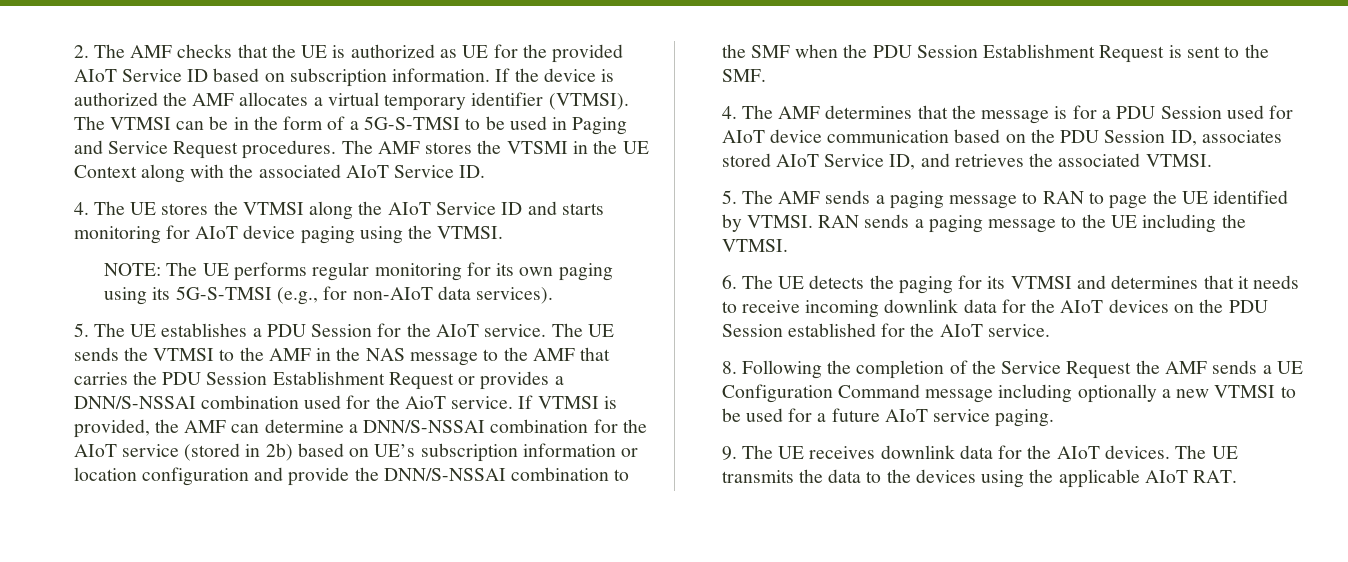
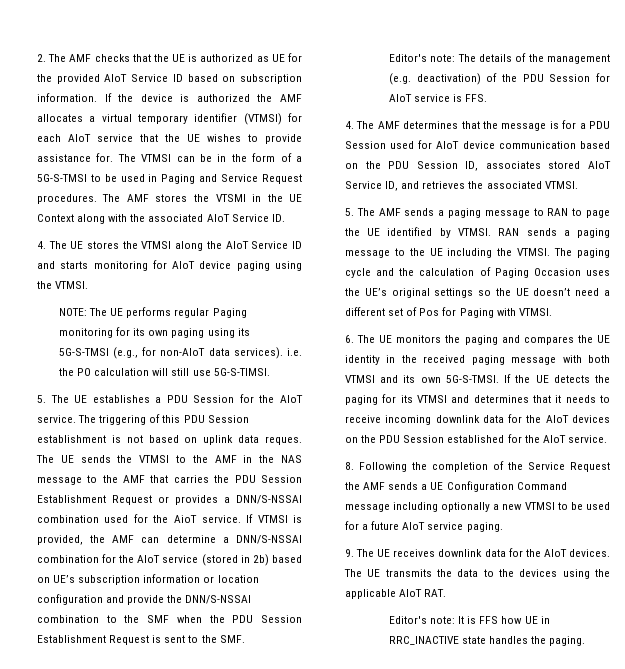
- If the device is authorized the AMF allocates a virtual temporary identifier (VTMSI).
+ If the device is authorized the AMF allocates a virtual temporary identifier (VTMSI) for each AIoT service that the UE wishes to provide assistance for.
- NOTE: The UE performs regular monitoring for its own paging using its 5G-S-TMSI (e.g., for non-AIoT data services).
+ NOTE: The UE performs regular Paging monitoring for its own paging using its 5G-S-TMSI (e.g., for non-AIoT data services). i.e. the PO calculation will still use 5G-S-TIMSI.
- The UE sends the VTMSI to the AMF in the NAS message to the AMF that carries the PDU Session Establishment Request or provides a DNN/S-NSSAI combination used for the AioT service.
+ The triggering of this PDU Session establishment is not based on uplink data reques. The UE sends the VTMSI to the AMF in the NAS message to the AMF that carries the PDU Session Establishment Request or provides a DNN/S-NSSAI combination used for the AioT service.
+ Editor's note: The details of the management (e.g. deactivation) of the PDU Session for AIoT service is FFS.
- RAN sends a paging message to the UE including the VTMSI.
- 6. The UE detects the paging for its VTMSI and determines that it needs to receive incoming downlink data for the AIoT devices on the PDU Session established for the AIoT service.
+ RAN sends a paging message to the UE including the VTMSI. The paging cycle and the calculation of Paging Occasion uses the UE’s original settings so the UE doesn’t need a different set of Pos for Paging with VTMSI.
+ 6. The UE monitors the paging and compares the UE identity in the received paging message with both VTMSI and its own 5G-S-TMSI. If the UE detects the paging for its VTMSI and determines that it needs to receive incoming downlink data for the AIoT devices on the PDU Session established for the AIoT service.
+ Editor's note: It is FFS how UE in RRC_INACTIVE state handles the paging.

